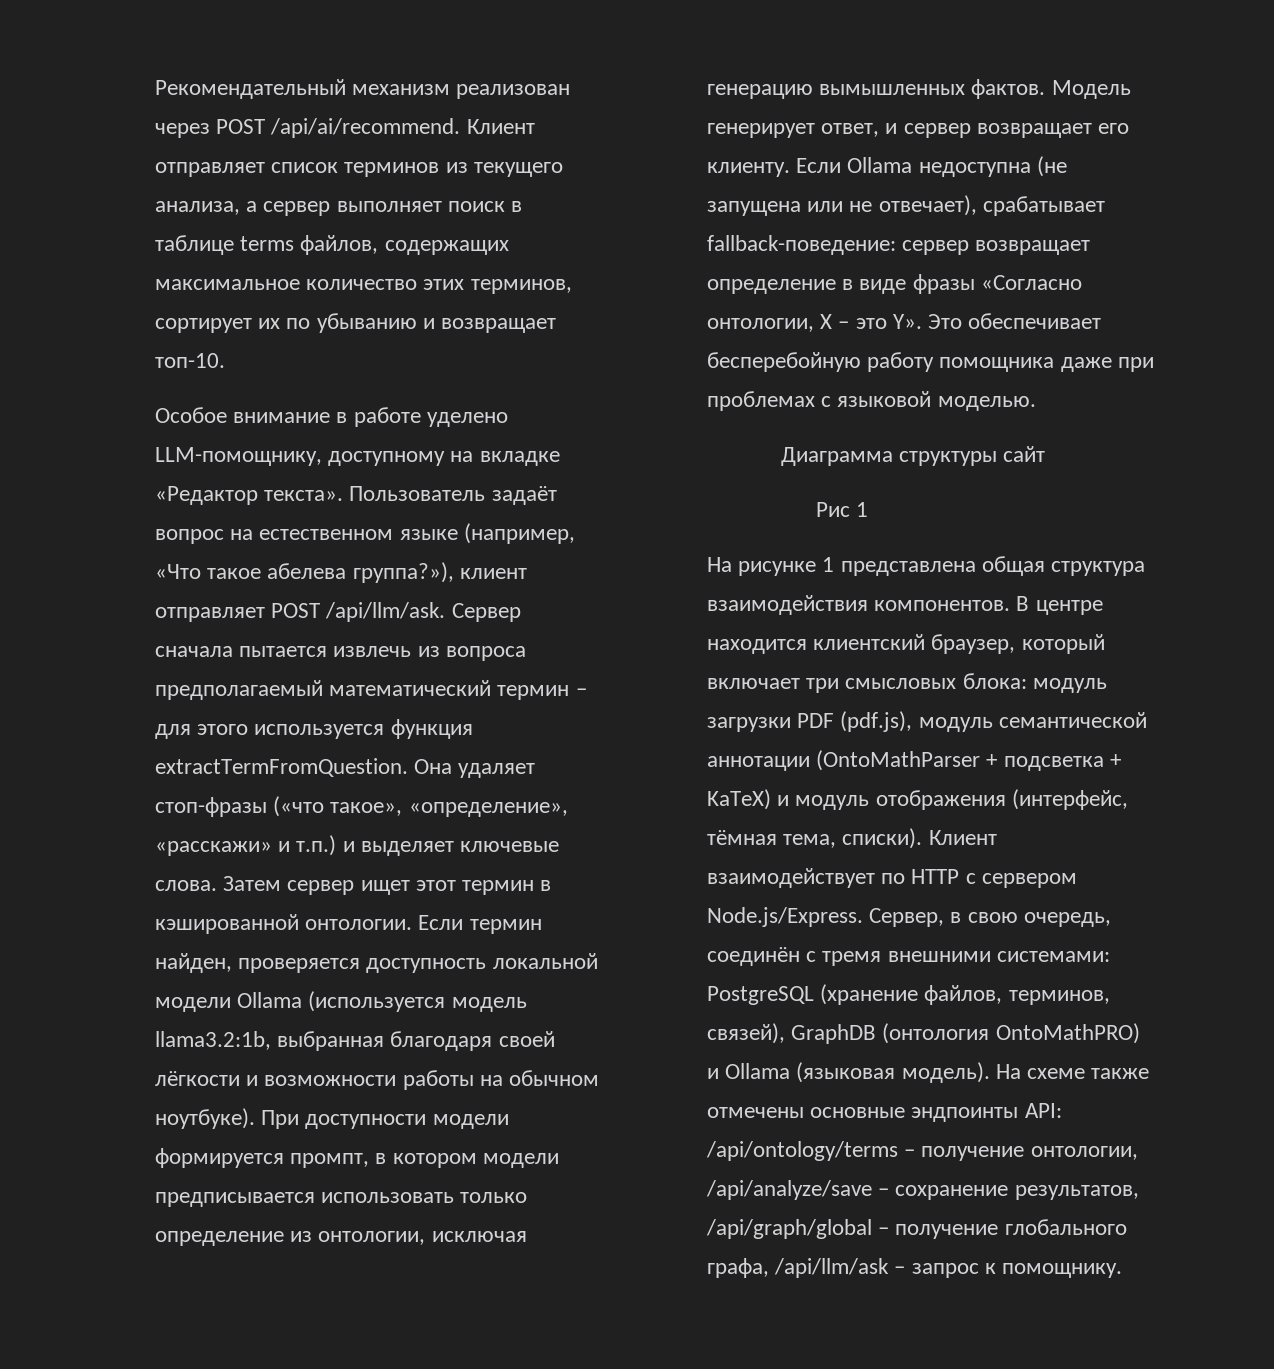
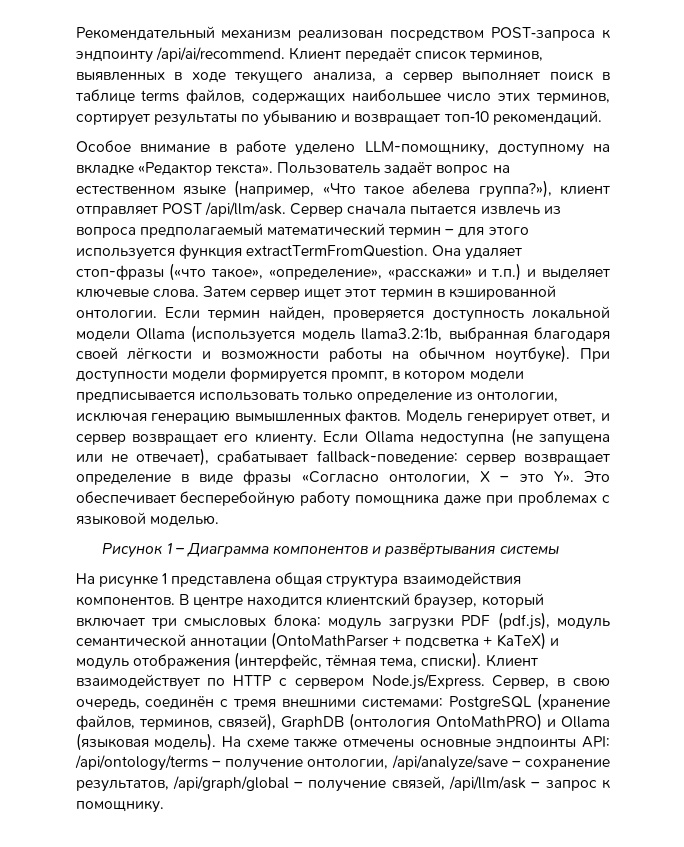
- Рекомендательный механизм реализован через POST /api/ai/recommend. Клиент отправляет список терминов из текущего анализа, а сервер выполняет поиск в таблице terms файлов, содержащих максимальное количество этих терминов, сортирует их по убыванию и возвращает топ-10.
+ Рекомендательный механизм реализован посредством POST‑запроса к эндпоинту /api/ai/recommend. Клиент передаёт список терминов, выявленных в ходе текущего анализа, а сервер выполняет поиск в таблице terms файлов, содержащих наибольшее число этих терминов, сортирует результаты по убыванию и возвращает топ‑10 рекомендаций.
- Диаграмма структуры сайт
- Рис 1
+ Рисунок 1 – Диаграмма компонентов и развёртывания системы
- На схеме также отмечены основные эндпоинты API: /api/ontology/terms – получение онтологии, /api/analyze/save – сохранение результатов, /api/graph/global – получение глобального графа, /api/llm/ask – запрос к помощнику.
+ На схеме также отмечены основные эндпоинты API: /api/ontology/terms – получение онтологии, /api/analyze/save – сохранение результатов, /api/graph/global – получение связей, /api/llm/ask – запрос к помощнику.

